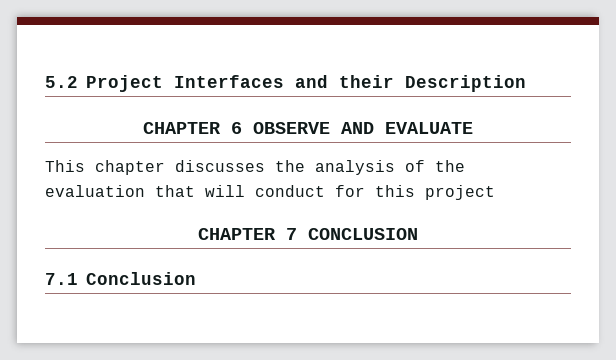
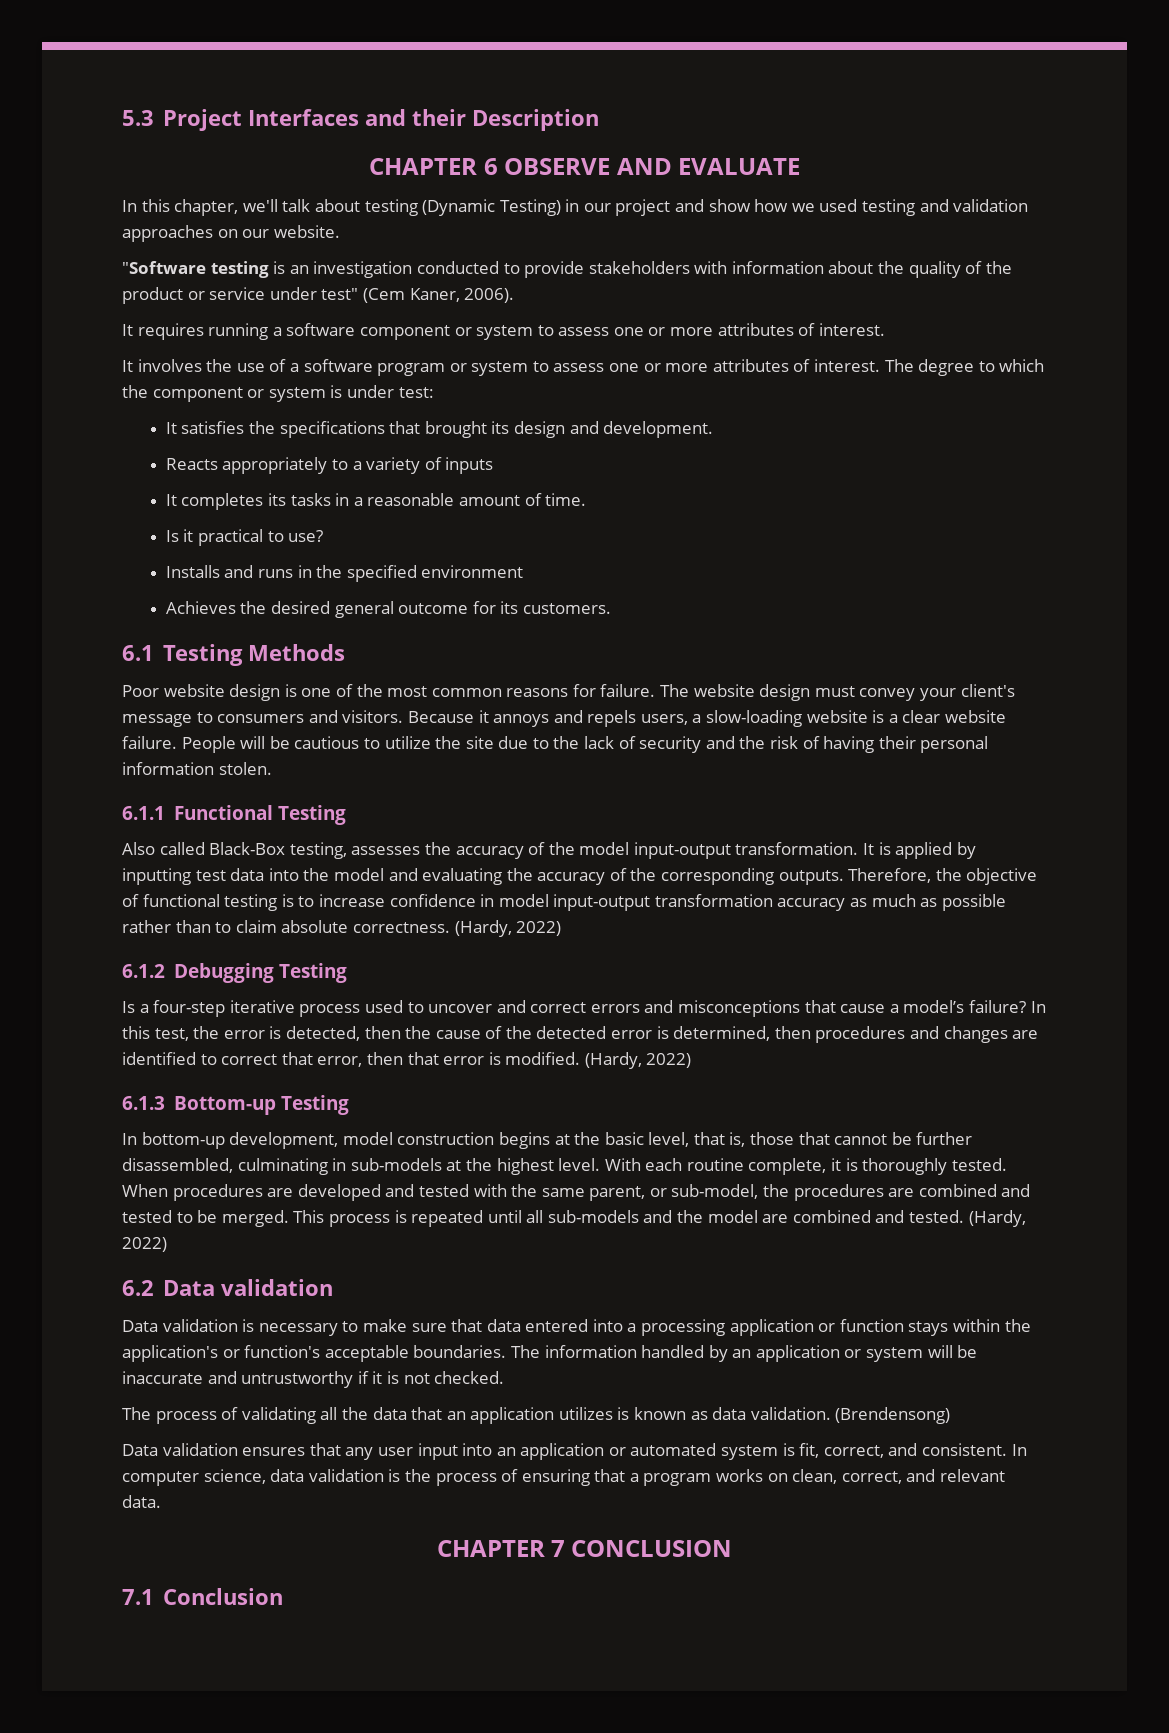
- 5.2 Project Interfaces and their Description
+ 5.3 Project Interfaces and their Description
- This chapter discusses the analysis of the evaluation that will conduct for this project
+ In this chapter, we'll talk about testing (Dynamic Testing) in our project and show how we used testing and validation approaches on our website.
+ "Software testing is an investigation conducted to provide stakeholders with information about the quality of the product or service under test" (Cem Kaner, 2006).
+ It requires running a software component or system to assess one or more attributes of interest.
+ It involves the use of a software program or system to assess one or more attributes of interest. The degree to which the component or system is under test:
+ It satisfies the specifications that brought its design and development.
+ Reacts appropriately to a variety of inputs
+ It completes its tasks in a reasonable amount of time.
+ Is it practical to use?
+ Installs and runs in the specified environment
+ Achieves the desired general outcome for its customers.
+ 6.1 Testing Methods
+ Poor website design is one of the most common reasons for failure. The website design must convey your client's message to consumers and visitors. Because it annoys and repels users, a slow-loading website is a clear website failure. People will be cautious to utilize the site due to the lack of security and the risk of having their personal information stolen.
+ 6.1.1 Functional Testing
+ Also called Black-Box testing, assesses the accuracy of the model input-output transformation. It is applied by inputting test data into the model and evaluating the accuracy of the corresponding outputs. Therefore, the objective of functional testing is to increase confidence in model input-output transformation accuracy as much as possible rather than to claim absolute correctness. (Hardy, 2022)
+ 6.1.2 Debugging Testing
+ Is a four-step iterative process used to uncover and correct errors and misconceptions that cause a model’s failure? In this test, the error is detected, then the cause of the detected error is determined, then procedures and changes are identified to correct that error, then that error is modified. (Hardy, 2022)
+ 6.1.3 Bottom-up Testing
+ In bottom-up development, model construction begins at the basic level, that is, those that cannot be further disassembled, culminating in sub-models at the highest level. With each routine complete, it is thoroughly tested. When procedures are developed and tested with the same parent, or sub-model, the procedures are combined and tested to be merged. This process is repeated until all sub-models and the model are combined and tested. (Hardy, 2022)
+ 6.2 Data validation
+ Data validation is necessary to make sure that data entered into a processing application or function stays within the application's or function's acceptable boundaries. The information handled by an application or system will be inaccurate and untrustworthy if it is not checked.
+ The process of validating all the data that an application utilizes is known as data validation. (Brendensong)
+ Data validation ensures that any user input into an application or automated system is fit, correct, and consistent. In computer science, data validation is the process of ensuring that a program works on clean, correct, and relevant data.

